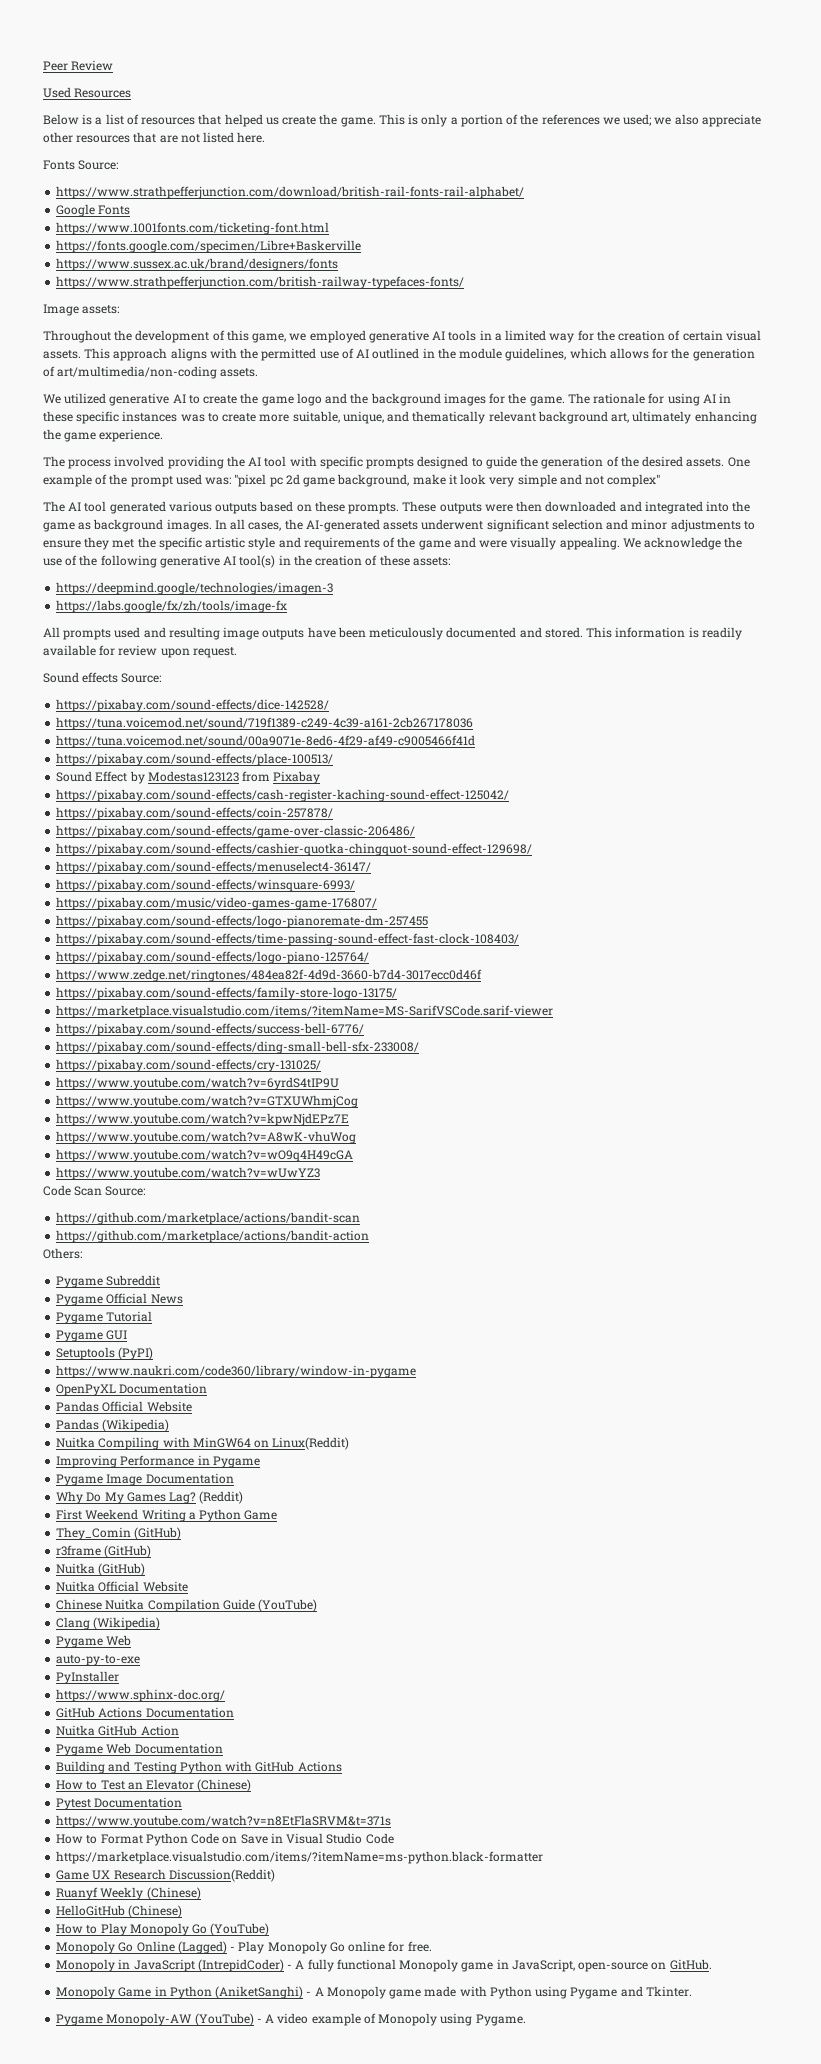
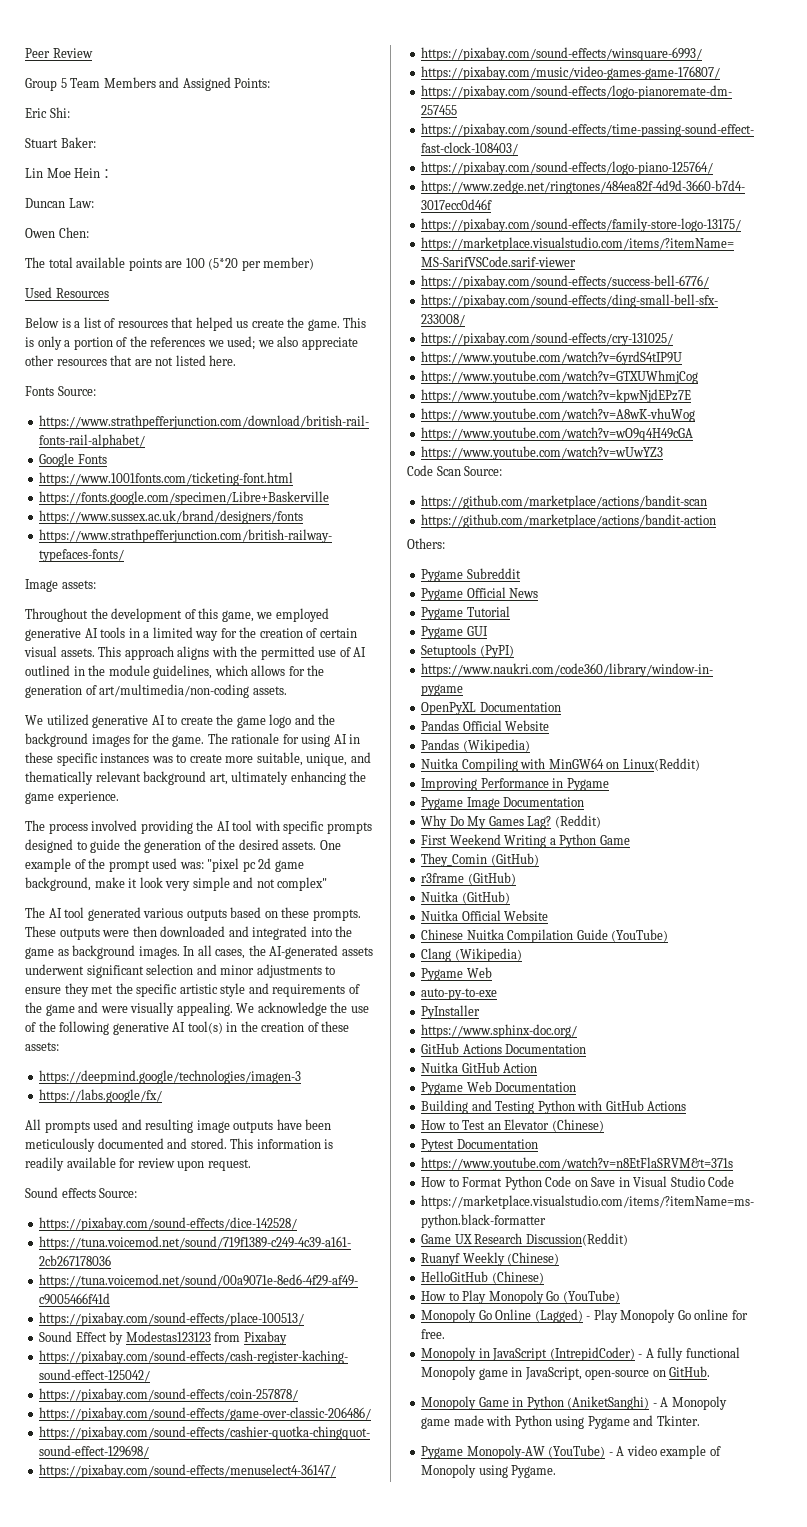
+ Group 5 Team Members and Assigned Points:
+ Eric Shi:
+ Stuart Baker:
+ Lin Moe Hein：
+ Duncan Law:
+ Owen Chen:
+ The total available points are 100 (5*20 per member)
- https://labs.google/fx/zh/tools/image-fx
+ https://labs.google/fx/

